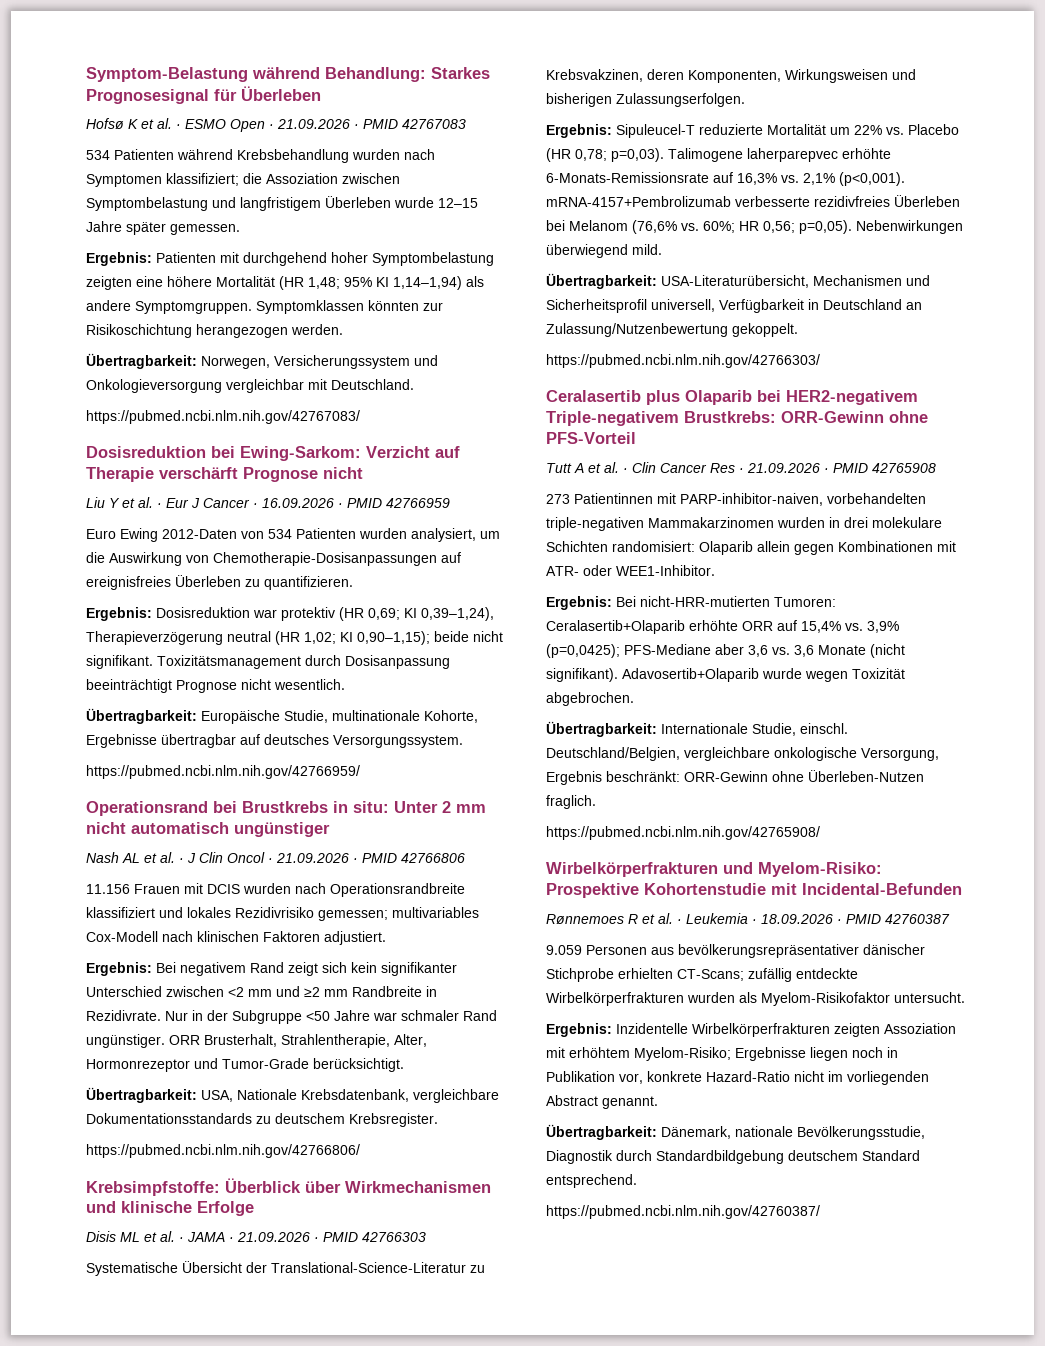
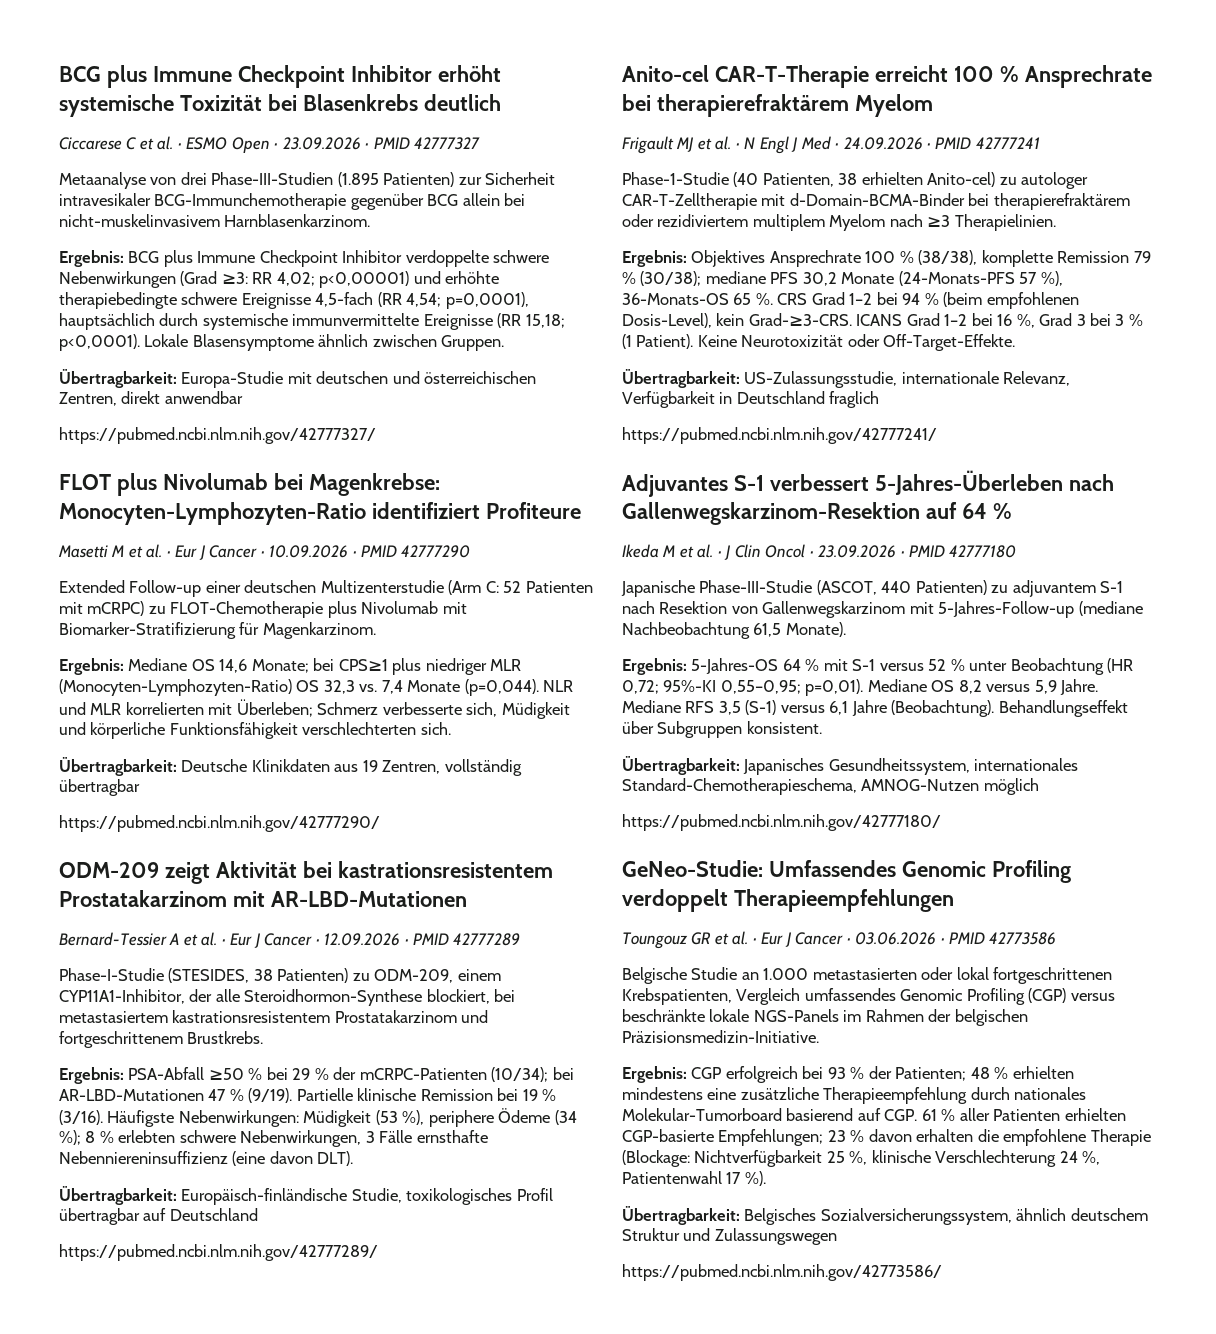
- Symptom-Belastung während Behandlung: Starkes Prognosesignal für Überleben
- Hofsø K et al. · ESMO Open · 21.09.2026 · PMID 42767083
- 534 Patienten während Krebsbehandlung wurden nach Symptomen klassifiziert; die Assoziation zwischen Symptombelastung und langfristigem Überleben wurde 12–15 Jahre später gemessen.
- Ergebnis: Patienten mit durchgehend hoher Symptombelastung zeigten eine höhere Mortalität (HR 1,48; 95% KI 1,14–1,94) als andere Symptomgruppen. Symptomklassen könnten zur Risikoschichtung herangezogen werden.
- Übertragbarkeit: Norwegen, Versicherungssystem und Onkologieversorgung vergleichbar mit Deutschland.
- https://pubmed.ncbi.nlm.nih.gov/42767083/
- Dosisreduktion bei Ewing-Sarkom: Verzicht auf Therapie verschärft Prognose nicht
- Liu Y et al. · Eur J Cancer · 16.09.2026 · PMID 42766959
- Euro Ewing 2012-Daten von 534 Patienten wurden analysiert, um die Auswirkung von Chemotherapie-Dosisanpassungen auf ereignisfreies Überleben zu quantifizieren.
- Ergebnis: Dosisreduktion war protektiv (HR 0,69; KI 0,39–1,24), Therapieverzögerung neutral (HR 1,02; KI 0,90–1,15); beide nicht signifikant. Toxizitätsmanagement durch Dosisanpassung beeinträchtigt Prognose nicht wesentlich.
- Übertragbarkeit: Europäische Studie, multinationale Kohorte, Ergebnisse übertragbar auf deutsches Versorgungssystem.
- https://pubmed.ncbi.nlm.nih.gov/42766959/
- Operationsrand bei Brustkrebs in situ: Unter 2 mm nicht automatisch ungünstiger
- Nash AL et al. · J Clin Oncol · 21.09.2026 · PMID 42766806
- 11.156 Frauen mit DCIS wurden nach Operationsrandbreite klassifiziert und lokales Rezidivrisiko gemessen; multivariables Cox-Modell nach klinischen Faktoren adjustiert.
- Ergebnis: Bei negativem Rand zeigt sich kein signifikanter Unterschied zwischen <2 mm und ≥2 mm Randbreite in Rezidivrate. Nur in der Subgruppe <50 Jahre war schmaler Rand ungünstiger. ORR Brusterhalt, Strahlentherapie, Alter, Hormonrezeptor und Tumor-Grade berücksichtigt.
- Übertragbarkeit: USA, Nationale Krebsdatenbank, vergleichbare Dokumentationsstandards zu deutschem Krebsregister.
- https://pubmed.ncbi.nlm.nih.gov/42766806/
- Krebsimpfstoffe: Überblick über Wirkmechanismen und klinische Erfolge
- Disis ML et al. · JAMA · 21.09.2026 · PMID 42766303
- Systematische Übersicht der Translational-Science-Literatur zu Krebsvakzinen, deren Komponenten, Wirkungsweisen und bisherigen Zulassungserfolgen.
- Ergebnis: Sipuleucel-T reduzierte Mortalität um 22% vs. Placebo (HR 0,78; p=0,03). Talimogene laherparepvec erhöhte 6-Monats-Remissionsrate auf 16,3% vs. 2,1% (p<0,001). mRNA-4157+Pembrolizumab verbesserte rezidivfreies Überleben bei Melanom (76,6% vs. 60%; HR 0,56; p=0,05). Nebenwirkungen überwiegend mild.
- Übertragbarkeit: USA-Literaturübersicht, Mechanismen und Sicherheitsprofil universell, Verfügbarkeit in Deutschland an Zulassung/Nutzenbewertung gekoppelt.
- https://pubmed.ncbi.nlm.nih.gov/42766303/
- Ceralasertib plus Olaparib bei HER2-negativem Triple-negativem Brustkrebs: ORR-Gewinn ohne PFS-Vorteil
- Tutt A et al. · Clin Cancer Res · 21.09.2026 · PMID 42765908
- 273 Patientinnen mit PARP-inhibitor-naiven, vorbehandelten triple-negativen Mammakarzinomen wurden in drei molekulare Schichten randomisiert: Olaparib allein gegen Kombinationen mit ATR- oder WEE1-Inhibitor.
- Ergebnis: Bei nicht-HRR-mutierten Tumoren: Ceralasertib+Olaparib erhöhte ORR auf 15,4% vs. 3,9% (p=0,0425); PFS-Mediane aber 3,6 vs. 3,6 Monate (nicht signifikant). Adavosertib+Olaparib wurde wegen Toxizität abgebrochen.
- Übertragbarkeit: Internationale Studie, einschl. Deutschland/Belgien, vergleichbare onkologische Versorgung, Ergebnis beschränkt: ORR-Gewinn ohne Überleben-Nutzen fraglich.
- https://pubmed.ncbi.nlm.nih.gov/42765908/
- Wirbelkörperfrakturen und Myelom-Risiko: Prospektive Kohortenstudie mit Incidental-Befunden
- Rønnemoes R et al. · Leukemia · 18.09.2026 · PMID 42760387
- 9.059 Personen aus bevölkerungsrepräsentativer dänischer Stichprobe erhielten CT-Scans; zufällig entdeckte Wirbelkörperfrakturen wurden als Myelom-Risikofaktor untersucht.
- Ergebnis: Inzidentelle Wirbelkörperfrakturen zeigten Assoziation mit erhöhtem Myelom-Risiko; Ergebnisse liegen noch in Publikation vor, konkrete Hazard-Ratio nicht im vorliegenden Abstract genannt.
- Übertragbarkeit: Dänemark, nationale Bevölkerungsstudie, Diagnostik durch Standardbildgebung deutschem Standard entsprechend.
- https://pubmed.ncbi.nlm.nih.gov/42760387/
+ BCG plus Immune Checkpoint Inhibitor erhöht systemische Toxizität bei Blasenkrebs deutlich
+ Ciccarese C et al. · ESMO Open · 23.09.2026 · PMID 42777327
+ Metaanalyse von drei Phase-III-Studien (1.895 Patienten) zur Sicherheit intravesikaler BCG-Immunchemotherapie gegenüber BCG allein bei nicht-muskelinvasivem Harnblasenkarzinom.
+ Ergebnis: BCG plus Immune Checkpoint Inhibitor verdoppelte schwere Nebenwirkungen (Grad ≥3: RR 4,02; p<0,00001) und erhöhte therapiebedingte schwere Ereignisse 4,5-fach (RR 4,54; p=0,0001), hauptsächlich durch systemische immunvermittelte Ereignisse (RR 15,18; p<0,0001). Lokale Blasensymptome ähnlich zwischen Gruppen.
+ Übertragbarkeit: Europa-Studie mit deutschen und österreichischen Zentren, direkt anwendbar
+ https://pubmed.ncbi.nlm.nih.gov/42777327/
+ FLOT plus Nivolumab bei Magenkrebse: Monocyten-Lymphozyten-Ratio identifiziert Profiteure
+ Masetti M et al. · Eur J Cancer · 10.09.2026 · PMID 42777290
+ Extended Follow-up einer deutschen Multizenterstudie (Arm C: 52 Patienten mit mCRPC) zu FLOT-Chemotherapie plus Nivolumab mit Biomarker-Stratifizierung für Magenkarzinom.
+ Ergebnis: Mediane OS 14,6 Monate; bei CPS≥1 plus niedriger MLR (Monocyten-Lymphozyten-Ratio) OS 32,3 vs. 7,4 Monate (p=0,044). NLR und MLR korrelierten mit Überleben; Schmerz verbesserte sich, Müdigkeit und körperliche Funktionsfähigkeit verschlechterten sich.
+ Übertragbarkeit: Deutsche Klinikdaten aus 19 Zentren, vollständig übertragbar
+ https://pubmed.ncbi.nlm.nih.gov/42777290/
+ ODM-209 zeigt Aktivität bei kastrationsresistentem Prostatakarzinom mit AR-LBD-Mutationen
+ Bernard-Tessier A et al. · Eur J Cancer · 12.09.2026 · PMID 42777289
+ Phase-I-Studie (STESIDES, 38 Patienten) zu ODM-209, einem CYP11A1-Inhibitor, der alle Steroidhormon-Synthese blockiert, bei metastasiertem kastrationsresistentem Prostatakarzinom und fortgeschrittenem Brustkrebs.
+ Ergebnis: PSA-Abfall ≥50 % bei 29 % der mCRPC-Patienten (10/34); bei AR-LBD-Mutationen 47 % (9/19). Partielle klinische Remission bei 19 % (3/16). Häufigste Nebenwirkungen: Müdigkeit (53 %), periphere Ödeme (34 %); 8 % erlebten schwere Nebenwirkungen, 3 Fälle ernsthafte Nebenniereninsuffizienz (eine davon DLT).
+ Übertragbarkeit: Europäisch-finländische Studie, toxikologisches Profil übertragbar auf Deutschland
+ https://pubmed.ncbi.nlm.nih.gov/42777289/
+ Anito-cel CAR-T-Therapie erreicht 100 % Ansprechrate bei therapierefraktärem Myelom
+ Frigault MJ et al. · N Engl J Med · 24.09.2026 · PMID 42777241
+ Phase-1-Studie (40 Patienten, 38 erhielten Anito-cel) zu autologer CAR-T-Zelltherapie mit d-Domain-BCMA-Binder bei therapierefraktärem oder rezidiviertem multiplem Myelom nach ≥3 Therapielinien.
+ Ergebnis: Objektives Ansprechrate 100 % (38/38), komplette Remission 79 % (30/38); mediane PFS 30,2 Monate (24-Monats-PFS 57 %), 36-Monats-OS 65 %. CRS Grad 1–2 bei 94 % (beim empfohlenen Dosis-Level), kein Grad-≥3-CRS. ICANS Grad 1–2 bei 16 %, Grad 3 bei 3 % (1 Patient). Keine Neurotoxizität oder Off-Target-Effekte.
+ Übertragbarkeit: US-Zulassungsstudie, internationale Relevanz, Verfügbarkeit in Deutschland fraglich
+ https://pubmed.ncbi.nlm.nih.gov/42777241/
+ Adjuvantes S-1 verbessert 5-Jahres-Überleben nach Gallenwegskarzinom-Resektion auf 64 %
+ Ikeda M et al. · J Clin Oncol · 23.09.2026 · PMID 42777180
+ Japanische Phase-III-Studie (ASCOT, 440 Patienten) zu adjuvantem S-1 nach Resektion von Gallenwegskarzinom mit 5-Jahres-Follow-up (mediane Nachbeobachtung 61,5 Monate).
+ Ergebnis: 5-Jahres-OS 64 % mit S-1 versus 52 % unter Beobachtung (HR 0,72; 95%-KI 0,55–0,95; p=0,01). Mediane OS 8,2 versus 5,9 Jahre. Mediane RFS 3,5 (S-1) versus 6,1 Jahre (Beobachtung). Behandlungseffekt über Subgruppen konsistent.
+ Übertragbarkeit: Japanisches Gesundheitssystem, internationales Standard-Chemotherapieschema, AMNOG-Nutzen möglich
+ https://pubmed.ncbi.nlm.nih.gov/42777180/
+ GeNeo-Studie: Umfassendes Genomic Profiling verdoppelt Therapieempfehlungen
+ Toungouz GR et al. · Eur J Cancer · 03.06.2026 · PMID 42773586
+ Belgische Studie an 1.000 metastasierten oder lokal fortgeschrittenen Krebspatienten, Vergleich umfassendes Genomic Profiling (CGP) versus beschränkte lokale NGS-Panels im Rahmen der belgischen Präzisionsmedizin-Initiative.
+ Ergebnis: CGP erfolgreich bei 93 % der Patienten; 48 % erhielten mindestens eine zusätzliche Therapieempfehlung durch nationales Molekular-Tumorboard basierend auf CGP. 61 % aller Patienten erhielten CGP-basierte Empfehlungen; 23 % davon erhalten die empfohlene Therapie (Blockage: Nichtverfügbarkeit 25 %, klinische Verschlechterung 24 %, Patientenwahl 17 %).
+ Übertragbarkeit: Belgisches Sozialversicherungssystem, ähnlich deutschem Struktur und Zulassungswegen
+ https://pubmed.ncbi.nlm.nih.gov/42773586/

